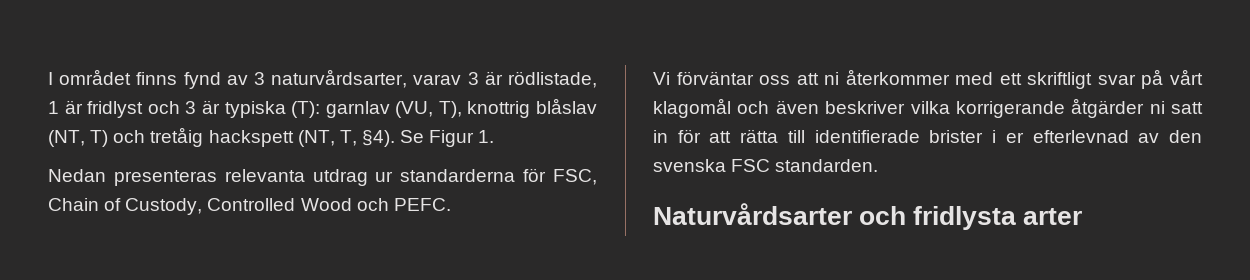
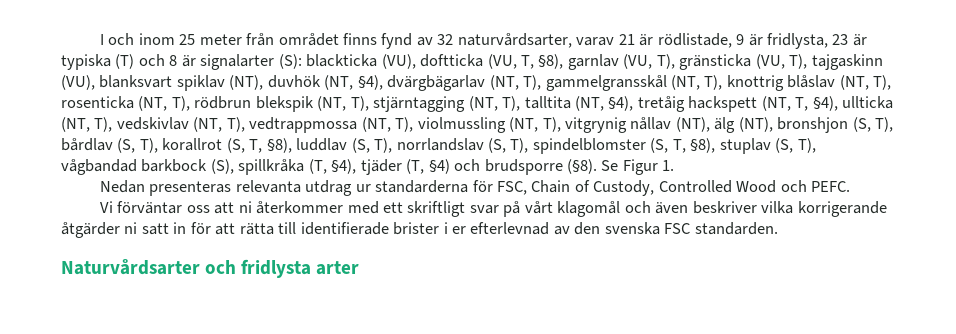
- I området finns fynd av 3 naturvårdsarter, varav 3 är rödlistade, 1 är fridlyst och 3 är typiska (T): garnlav (VU, T), knottrig blåslav (NT, T) och tretåig hackspett (NT, T, §4).
+ I och inom 25 meter från området finns fynd av 32 naturvårdsarter, varav 21 är rödlistade, 9 är fridlysta, 23 är typiska (T) och 8 är signalarter (S): blackticka (VU), doftticka (VU, T, §8), garnlav (VU, T), gränsticka (VU, T), tajgaskinn (VU), blanksvart spiklav (NT), duvhök (NT, §4), dvärgbägarlav (NT, T), gammelgransskål (NT, T), knottrig blåslav (NT, T), rosenticka (NT, T), rödbrun blekspik (NT, T), stjärntagging (NT, T), talltita (NT, §4), tretåig hackspett (NT, T, §4), ullticka (NT, T), vedskivlav (NT, T), vedtrappmossa (NT, T), violmussling (NT, T), vitgrynig nållav (NT), älg (NT), bronshjon (S, T), bårdlav (S, T), korallrot (S, T, §8), luddlav (S, T), norrlandslav (S, T), spindelblomster (S, T, §8), stuplav (S, T), vågbandad barkbock (S), spillkråka (T, §4), tjäder (T, §4) och brudsporre (§8).

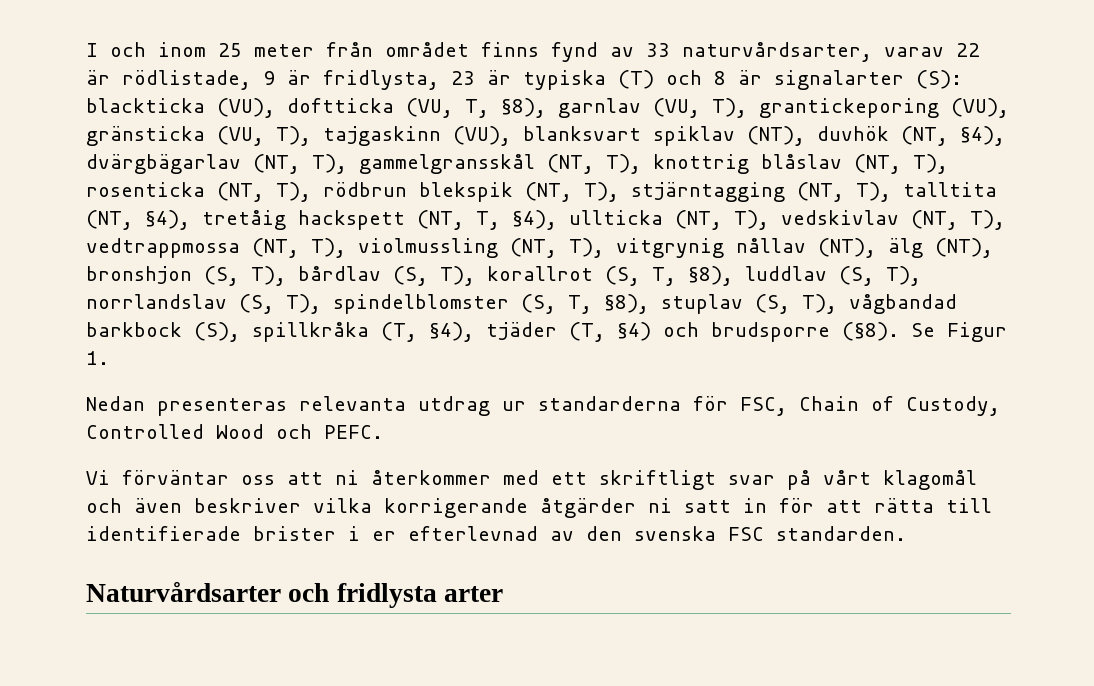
- I och inom 25 meter från området finns fynd av 32 naturvårdsarter, varav 21 är rödlistade, 9 är fridlysta, 23 är typiska (T) och 8 är signalarter (S):
+ I och inom 25 meter från området finns fynd av 33 naturvårdsarter, varav 22 är rödlistade, 9 är fridlysta, 23 är typiska (T) och 8 är signalarter (S):
- blackticka (VU), doftticka (VU, T, §8), garnlav (VU, T), gränsticka (VU, T), tajgaskinn (VU), blanksvart spiklav (NT), duvhök (NT, §4), dvärgbägarlav (NT, T), gammelgransskål (NT, T), knottrig blåslav (NT, T), rosenticka (NT, T), rödbrun blekspik (NT, T), stjärntagging (NT, T), talltita (NT, §4), tretåig hackspett (NT, T, §4), ullticka (NT, T), vedskivlav (NT, T), vedtrappmossa (NT, T), violmussling (NT, T), vitgrynig nållav (NT), älg (NT), bronshjon (S, T), bårdlav (S, T), korallrot (S, T, §8), luddlav (S, T), norrlandslav (S, T), spindelblomster (S, T, §8), stuplav (S, T), vågbandad barkbock (S), spillkråka (T, §4), tjäder (T, §4) och brudsporre (§8).
+ blackticka (VU), doftticka (VU, T, §8), garnlav (VU, T), grantickeporing (VU), gränsticka (VU, T), tajgaskinn (VU), blanksvart spiklav (NT), duvhök (NT, §4), dvärgbägarlav (NT, T), gammelgransskål (NT, T), knottrig blåslav (NT, T), rosenticka (NT, T), rödbrun blekspik (NT, T), stjärntagging (NT, T), talltita (NT, §4), tretåig hackspett (NT, T, §4), ullticka (NT, T), vedskivlav (NT, T), vedtrappmossa (NT, T), violmussling (NT, T), vitgrynig nållav (NT), älg (NT), bronshjon (S, T), bårdlav (S, T), korallrot (S, T, §8), luddlav (S, T), norrlandslav (S, T), spindelblomster (S, T, §8), stuplav (S, T), vågbandad barkbock (S), spillkråka (T, §4), tjäder (T, §4) och brudsporre (§8).

